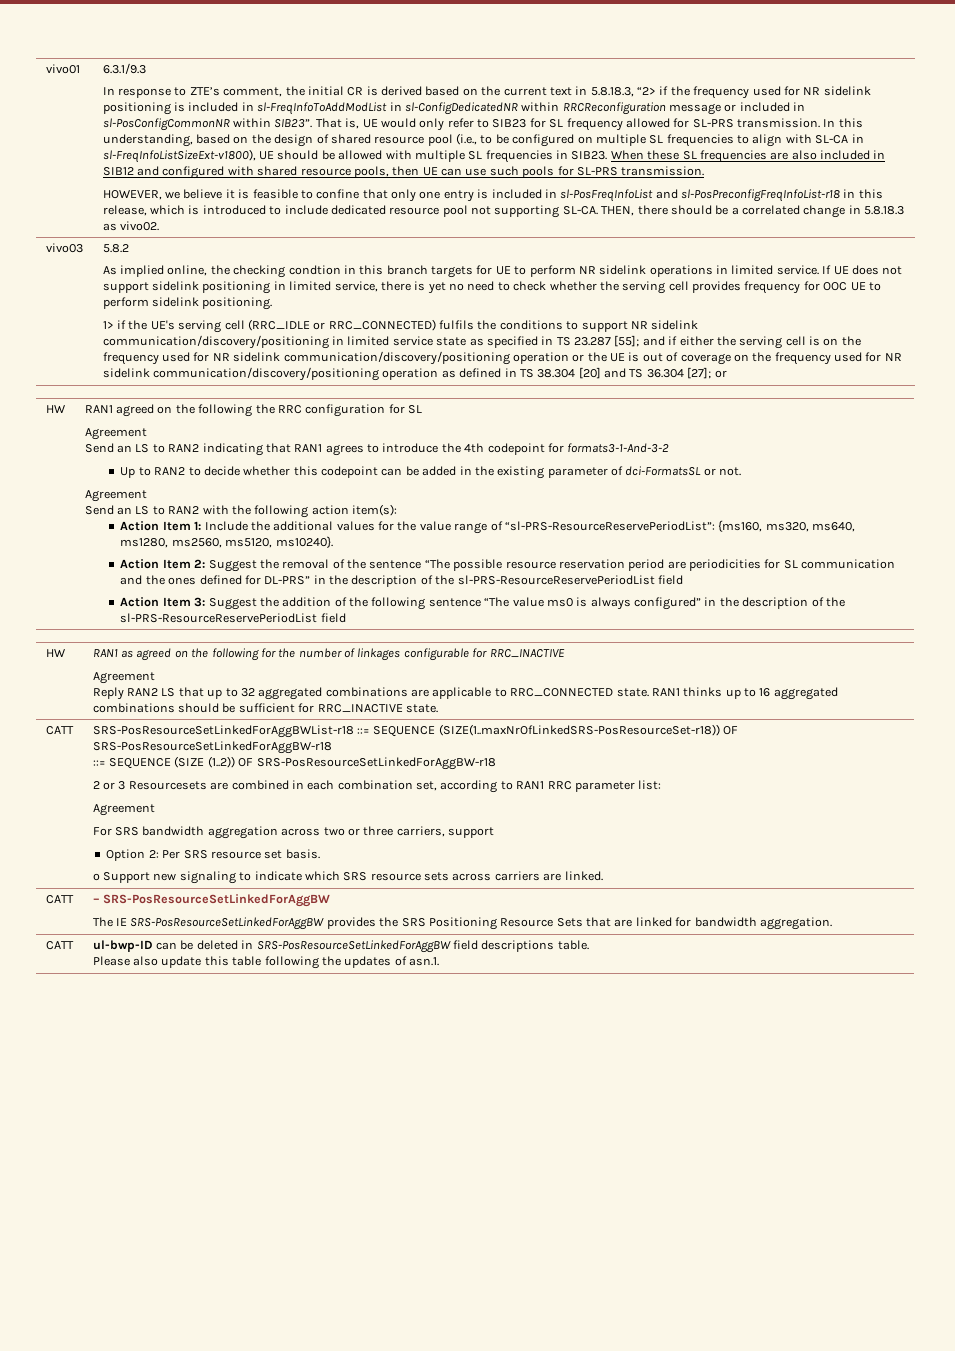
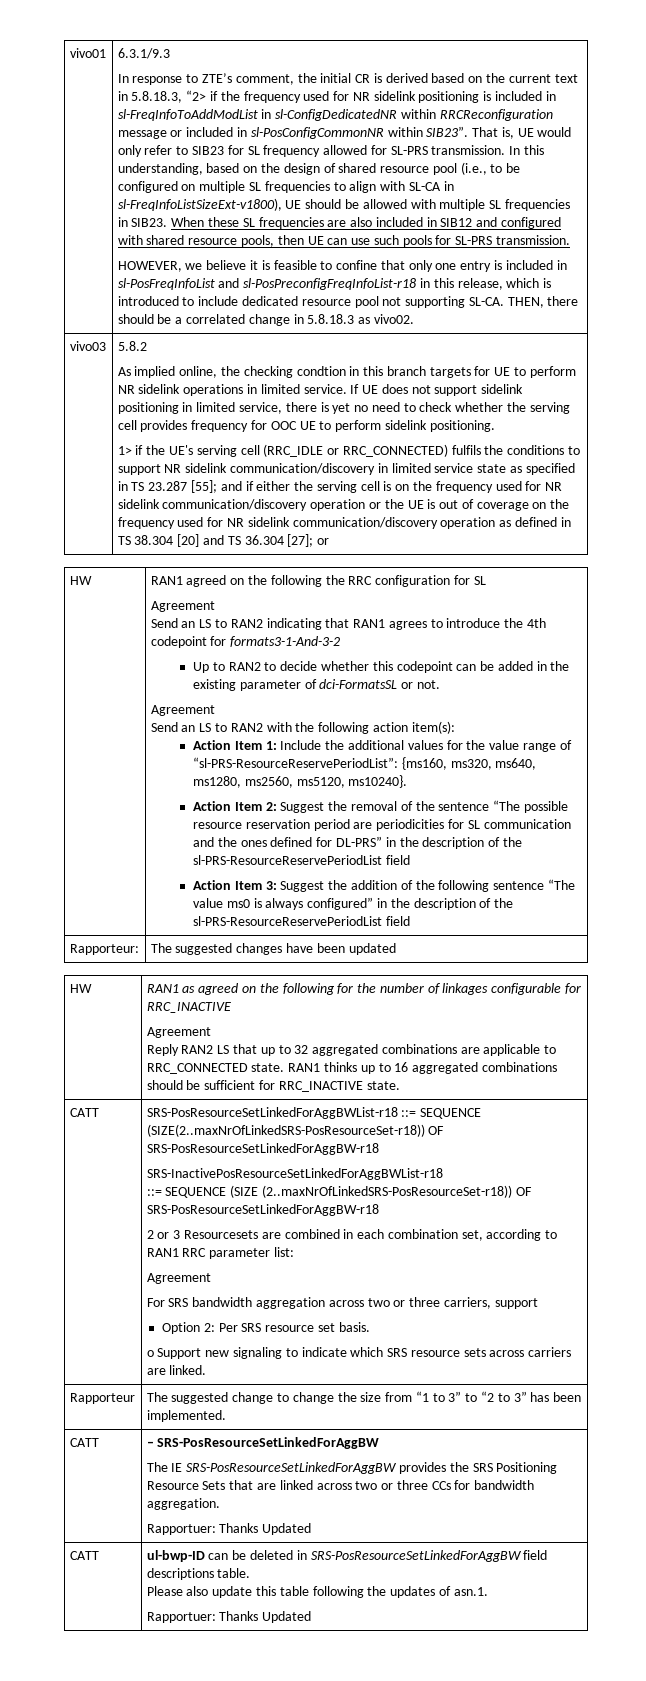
- 1> if the UE's serving cell (RRC_IDLE or RRC_CONNECTED) fulfils the conditions to support NR sidelink communication/discovery/positioning in limited service state as specified in TS 23.287 [55];
+ 1> if the UE's serving cell (RRC_IDLE or RRC_CONNECTED) fulfils the conditions to support NR sidelink communication/discovery in limited service state as specified in TS 23.287 [55];
- and if either the serving cell is on the frequency used for NR sidelink communication/discovery/positioning operation or the UE is out of coverage on the frequency used for NR sidelink communication/discovery/positioning operation as defined in TS 38.304 [20] and TS 36.304 [27];
+ and if either the serving cell is on the frequency used for NR sidelink communication/discovery operation or the UE is out of coverage on the frequency used for NR sidelink communication/discovery operation as defined in TS 38.304 [20] and TS 36.304 [27];
+ Rapporteur: | The suggested changes have been updated
- SRS-PosResourceSetLinkedForAggBWList-r18 ::= SEQUENCE (SIZE(1..maxNrOfLinkedSRS-PosResourceSet-r18)) OF SRS-PosResourceSetLinkedForAggBW-r18
+ SRS-PosResourceSetLinkedForAggBWList-r18 ::= SEQUENCE (SIZE(2..maxNrOfLinkedSRS-PosResourceSet-r18)) OF SRS-PosResourceSetLinkedForAggBW-r18
+ SRS-InactivePosResourceSetLinkedForAggBWList-r18
- ::= SEQUENCE (SIZE (1..2)) OF SRS-PosResourceSetLinkedForAggBW-r18
+ ::= SEQUENCE (SIZE (2..maxNrOfLinkedSRS-PosResourceSet-r18)) OF SRS-PosResourceSetLinkedForAggBW-r18
+ Rapporteur | The suggested change to change the size from “1 to 3” to “2 to 3” has been implemented.
  CATT | – SRS-PosResourceSetLinkedForAggBW
- The IE SRS-PosResourceSetLinkedForAggBW provides the SRS Positioning Resource Sets that are linked for bandwidth aggregation.
+ The IE SRS-PosResourceSetLinkedForAggBW provides the SRS Positioning Resource Sets that are linked across two or three CCs for bandwidth aggregation.
+ Rapportuer: Thanks Updated
  CATT | ul-bwp-ID can be deleted in SRS-PosResourceSetLinkedForAggBW field descriptions table.
  Please also update this table following the updates of asn.1.
+ Rapportuer: Thanks Updated

